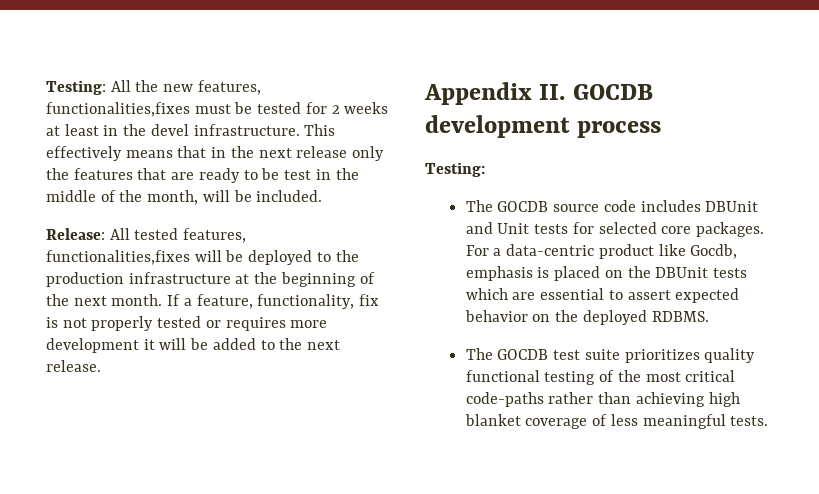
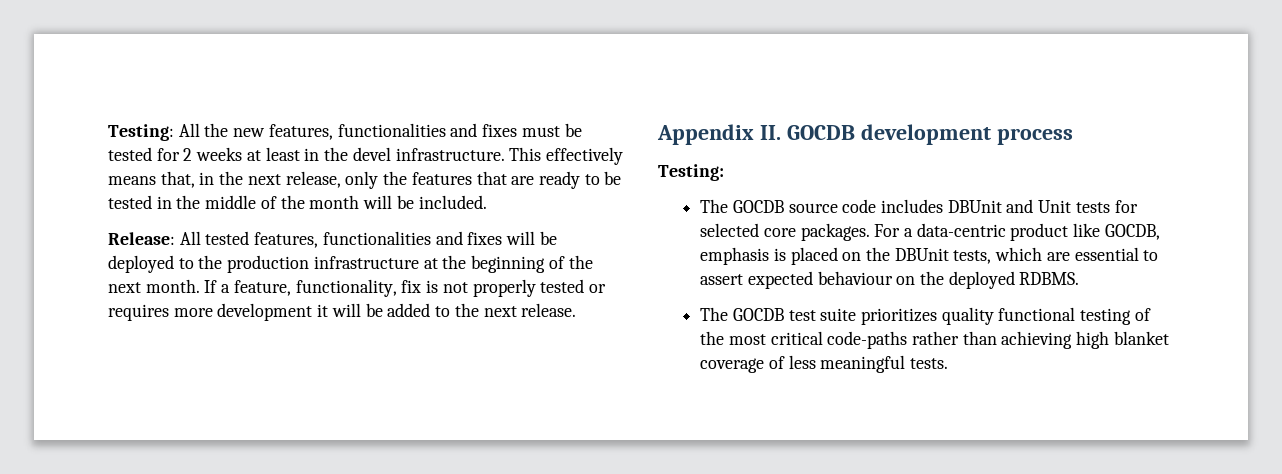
- Testing: All the new features, functionalities,fixes must be tested for 2 weeks at least in the devel infrastructure.
+ Testing: All the new features, functionalities and fixes must be tested for 2 weeks at least in the devel infrastructure.
- This effectively means that in the next release only the features that are ready to be test in the middle of the month, will be included.
+ This effectively means that, in the next release, only the features that are ready to be tested in the middle of the month will be included.
- Release: All tested features, functionalities,fixes will be deployed to the production infrastructure at the beginning of the next month.
+ Release: All tested features, functionalities and fixes will be deployed to the production infrastructure at the beginning of the next month.
- For a data-centric product like Gocdb, emphasis is placed on the DBUnit tests which are essential to assert expected behavior on the deployed RDBMS.
+ For a data-centric product like GOCDB, emphasis is placed on the DBUnit tests, which are essential to assert expected behaviour on the deployed RDBMS.

